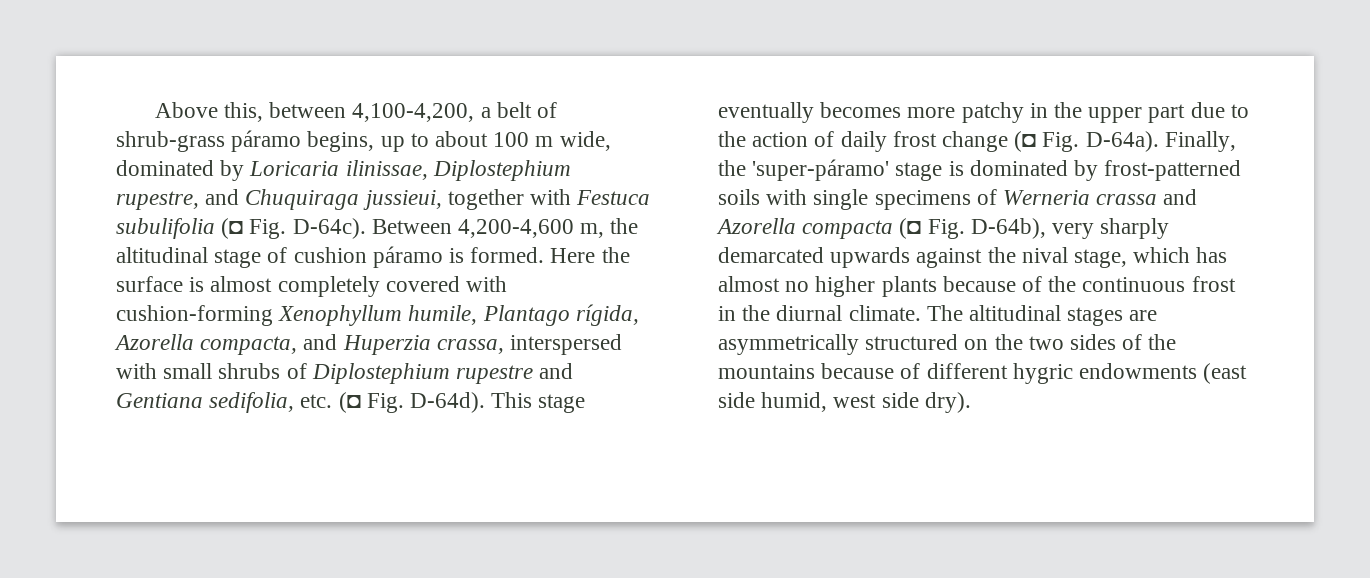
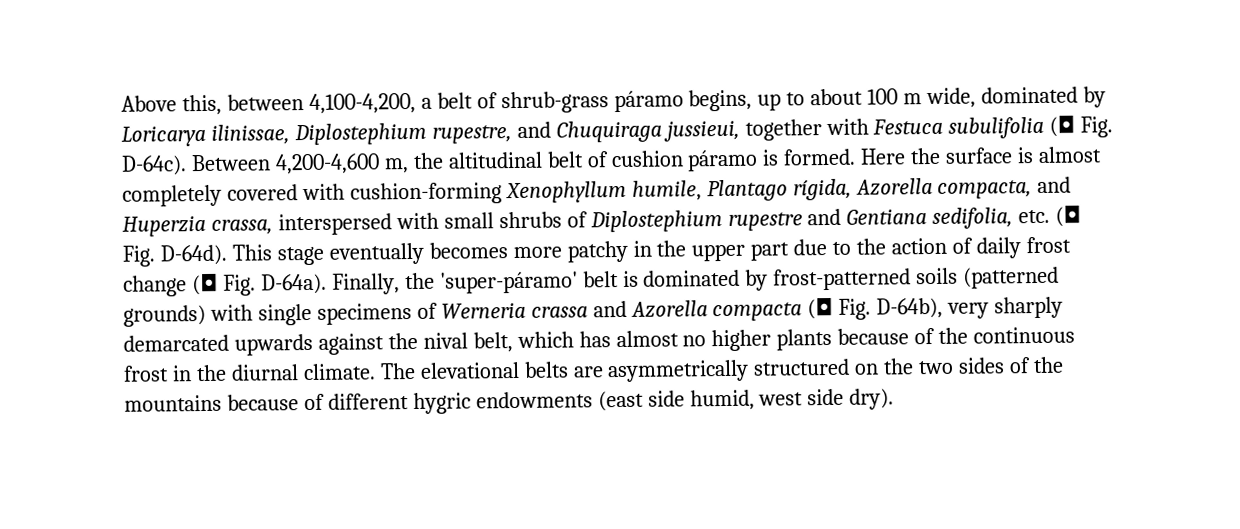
- Above this, between 4,100-4,200, a belt of shrub-grass páramo begins, up to about 100 m wide, dominated by Loricaria ilinissae, Diplostephium rupestre, and Chuquiraga jussieui, together with Festuca subulifolia (◘ Fig. D-64c).
+ Above this, between 4,100-4,200, a belt of shrub-grass páramo begins, up to about 100 m wide, dominated by Loricarya ilinissae, Diplostephium rupestre, and Chuquiraga jussieui, together with Festuca subulifolia (◘ Fig. D-64c).
- Between 4,200-4,600 m, the altitudinal stage of cushion páramo is formed.
+ Between 4,200-4,600 m, the altitudinal belt of cushion páramo is formed.
- Finally, the 'super-páramo' stage is dominated by frost-patterned soils with single specimens of Werneria crassa and Azorella compacta (◘ Fig. D-64b), very sharply demarcated upwards against the nival stage, which has almost no higher plants because of the continuous frost in the diurnal climate.
+ Finally, the 'super-páramo' belt is dominated by frost-patterned soils (patterned grounds) with single specimens of Werneria crassa and Azorella compacta (◘ Fig. D-64b), very sharply demarcated upwards against the nival belt, which has almost no higher plants because of the continuous frost in the diurnal climate.
- The altitudinal stages are asymmetrically structured on the two sides of the mountains because of different hygric endowments (east side humid, west side dry).
+ The elevational belts are asymmetrically structured on the two sides of the mountains because of different hygric endowments (east side humid, west side dry).

